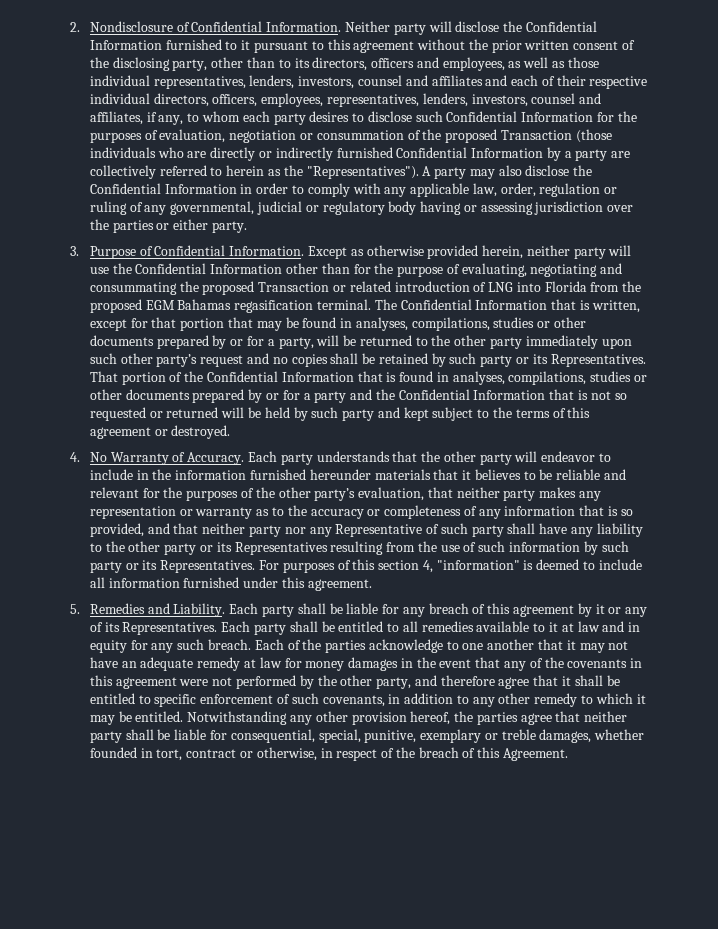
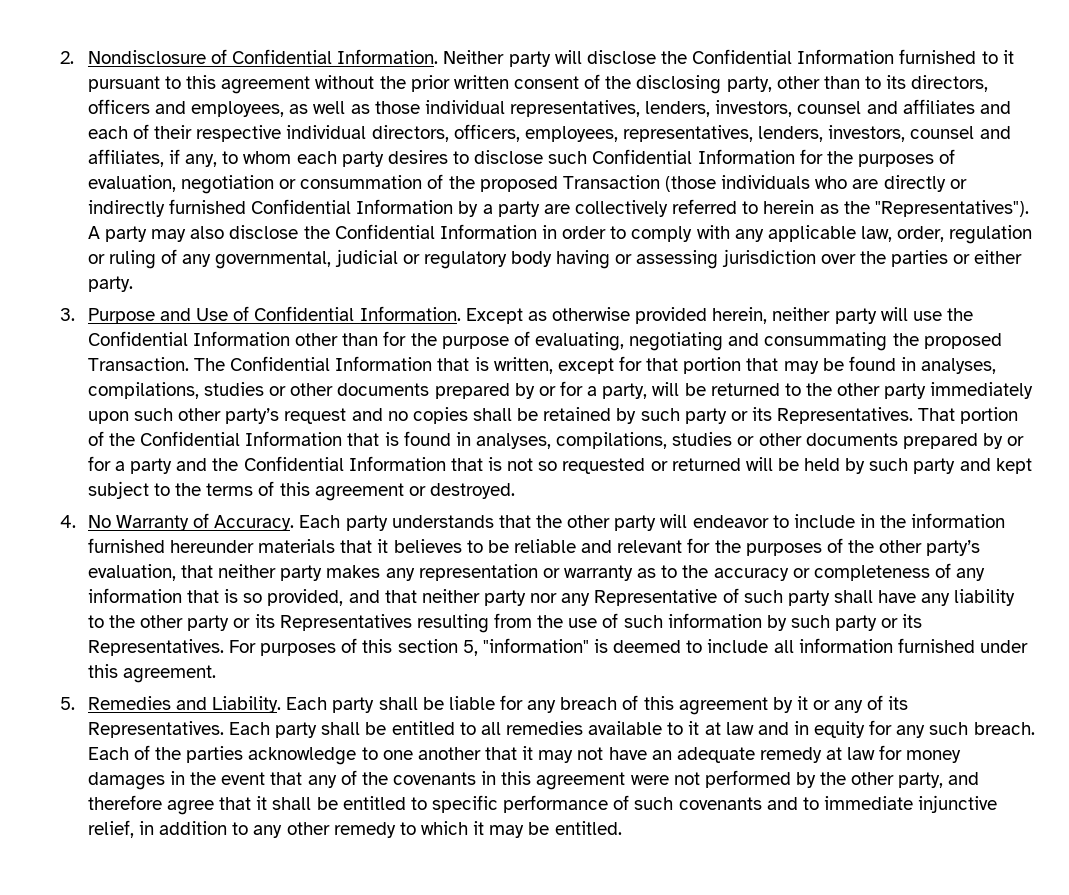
- 3. Purpose of Confidential Information.
+ 3. Purpose and Use of Confidential Information.
- Except as otherwise provided herein, neither party will use the Confidential Information other than for the purpose of evaluating, negotiating and consummating the proposed Transaction or related introduction of LNG into Florida from the proposed EGM Bahamas regasification terminal.
+ Except as otherwise provided herein, neither party will use the Confidential Information other than for the purpose of evaluating, negotiating and consummating the proposed Transaction.
- For purposes of this section 4, "information" is deemed to include all information furnished under this agreement.
+ For purposes of this section 5, "information" is deemed to include all information furnished under this agreement.
- Each of the parties acknowledge to one another that it may not have an adequate remedy at law for money damages in the event that any of the covenants in this agreement were not performed by the other party, and therefore agree that it shall be entitled to specific enforcement of such covenants, in addition to any other remedy to which it may be entitled. Notwithstanding any other provision hereof, the parties agree that neither party shall be liable for consequential, special, punitive, exemplary or treble damages, whether founded in tort, contract or otherwise, in respect of the breach of this Agreement.
+ Each of the parties acknowledge to one another that it may not have an adequate remedy at law for money damages in the event that any of the covenants in this agreement were not performed by the other party, and therefore agree that it shall be entitled to specific performance of such covenants and to immediate injunctive relief, in addition to any other remedy to which it may be entitled.

